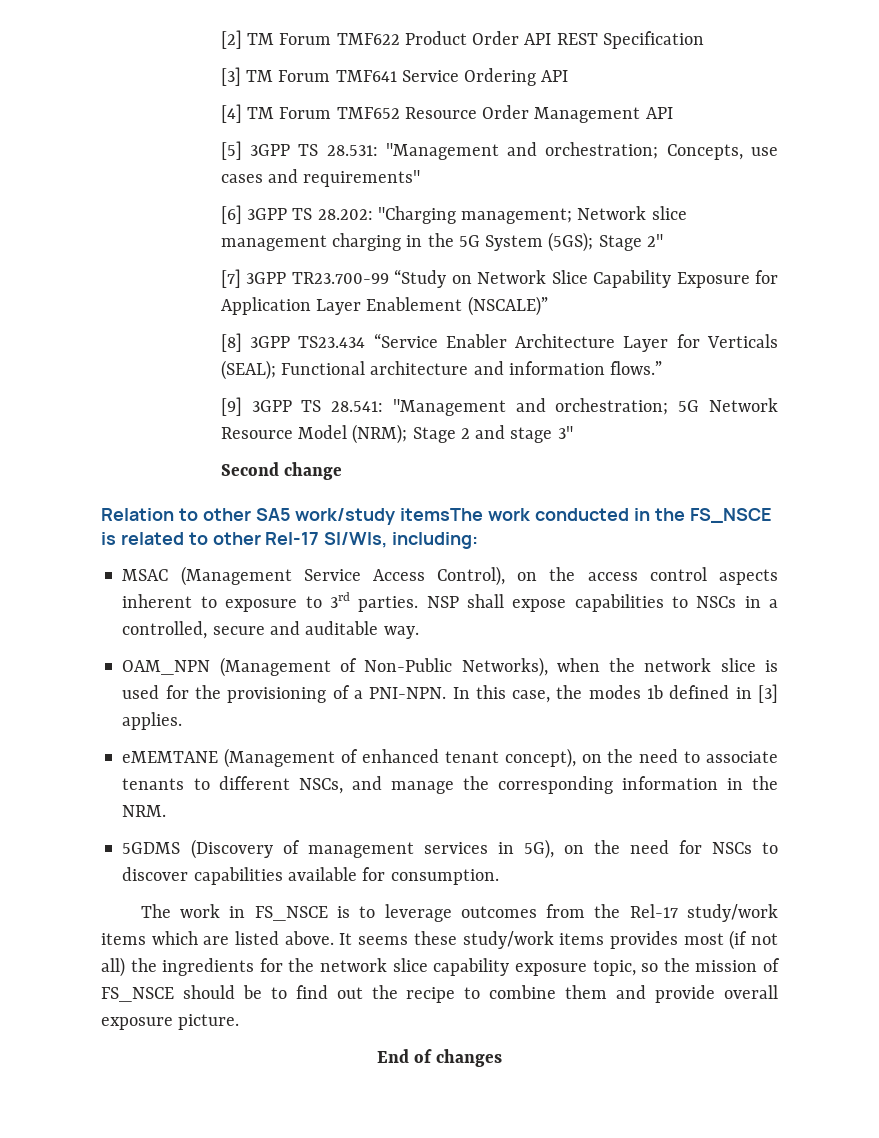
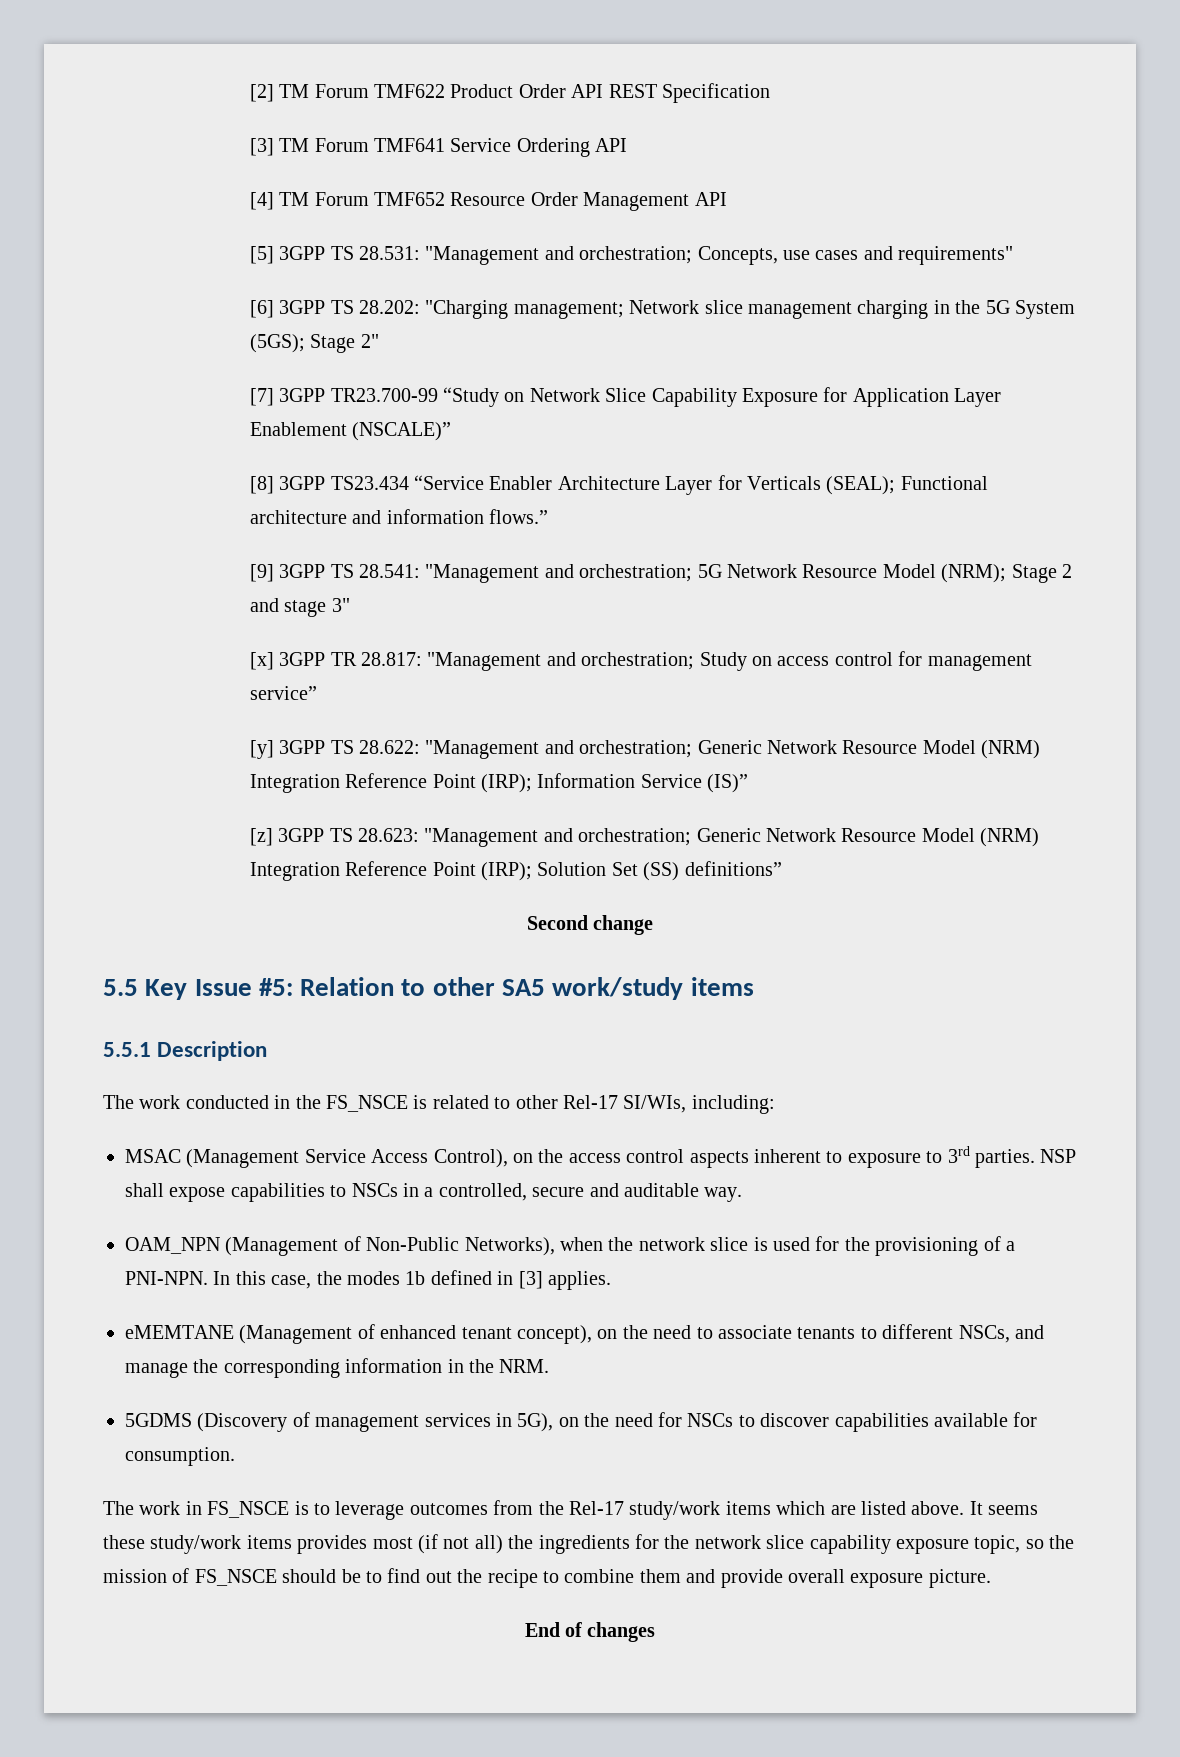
+ [x] 3GPP TR 28.817: "Management and orchestration; Study on access control for management service”
+ [y] 3GPP TS 28.622: "Management and orchestration; Generic Network Resource Model (NRM) Integration Reference Point (IRP); Information Service (IS)”
+ [z] 3GPP TS 28.623: "Management and orchestration; Generic Network Resource Model (NRM) Integration Reference Point (IRP); Solution Set (SS) definitions”
  Second change
- Relation to other SA5 work/study itemsThe work conducted in the FS_NSCE is related to other Rel-17 SI/WIs, including:
+ 5.5 Key Issue #5: Relation to other SA5 work/study items
+ 5.5.1 Description
+ The work conducted in the FS_NSCE is related to other Rel-17 SI/WIs, including:

